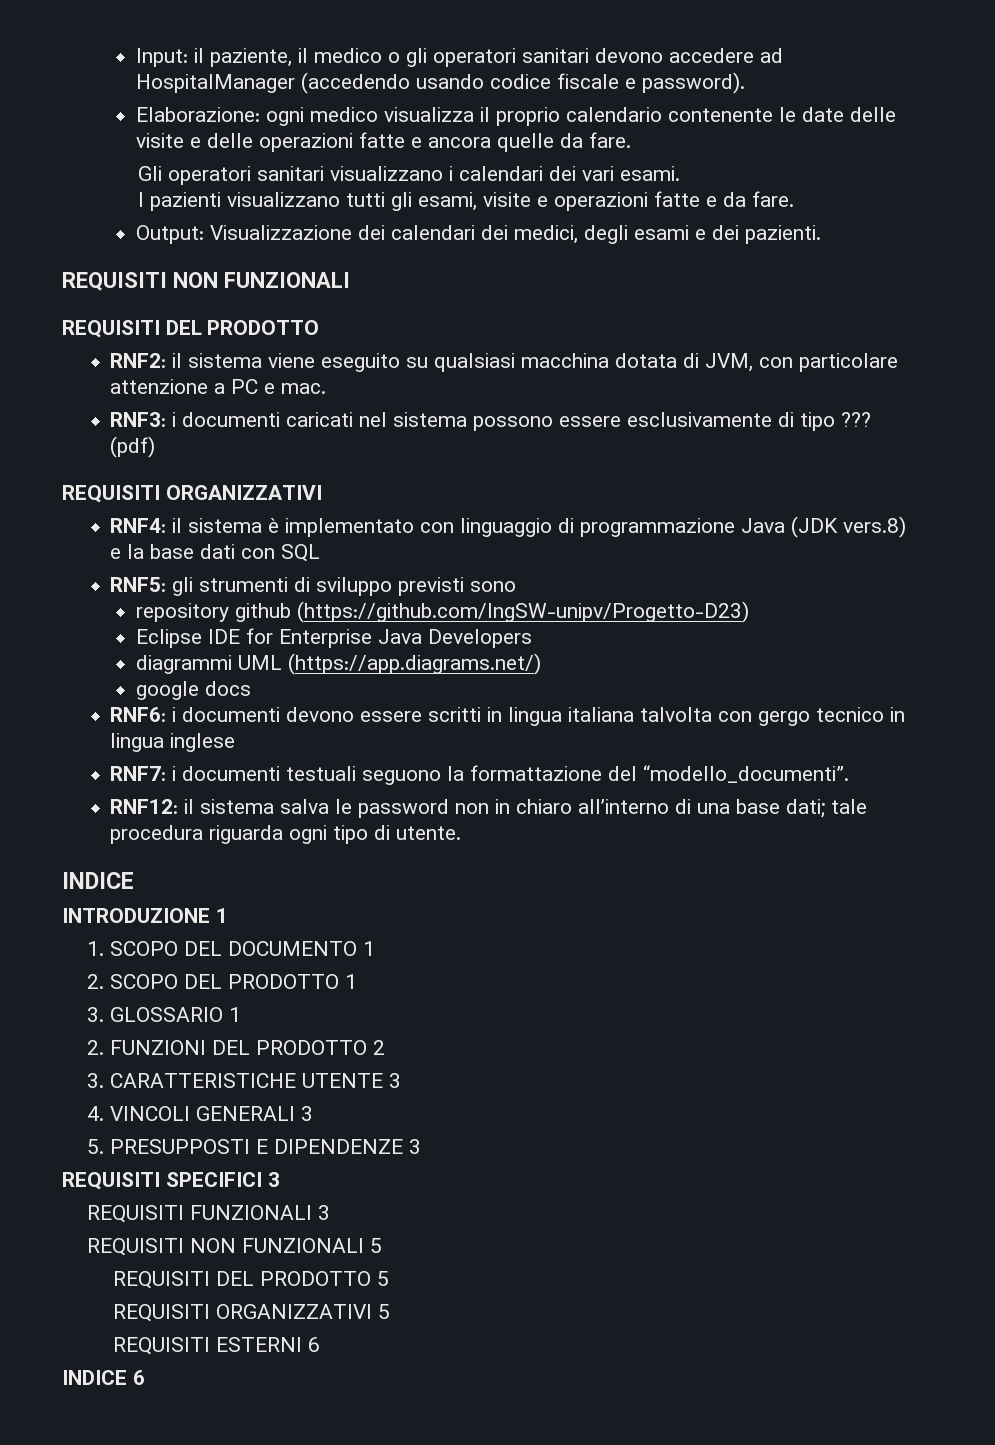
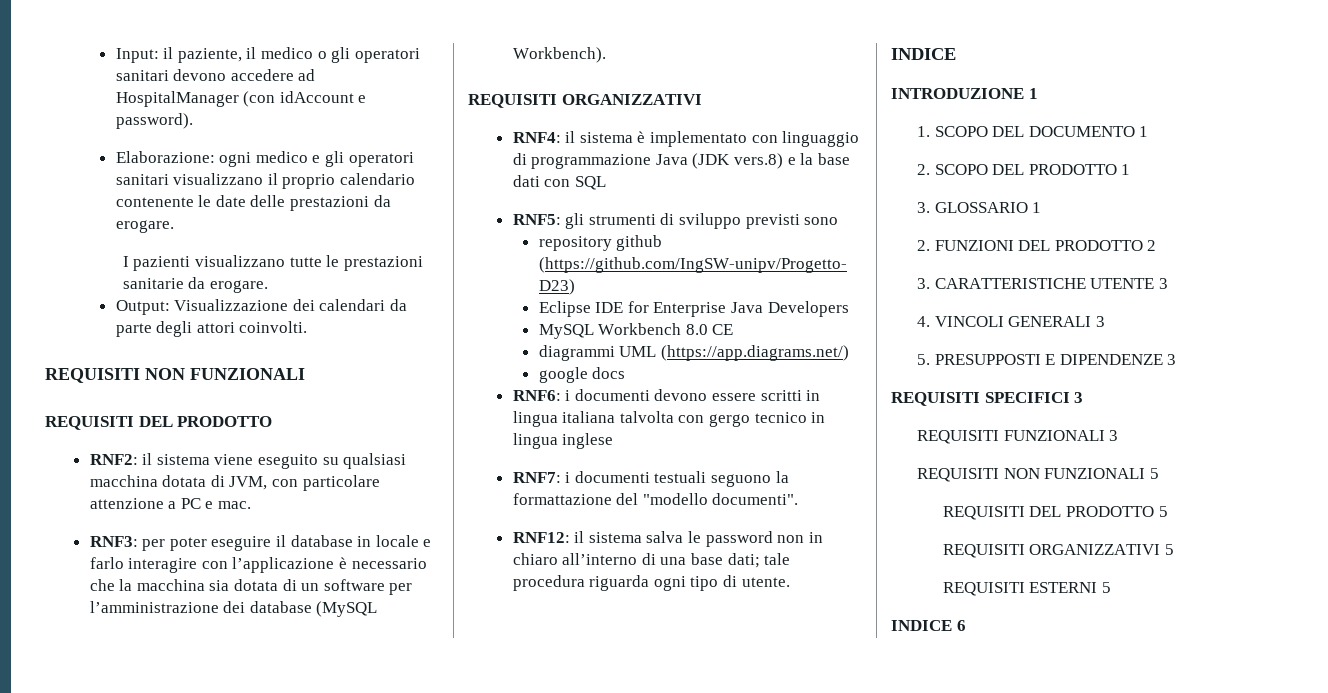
- Input: il paziente, il medico o gli operatori sanitari devono accedere ad HospitalManager (accedendo usando codice fiscale e password).
+ Input: il paziente, il medico o gli operatori sanitari devono accedere ad HospitalManager (con idAccount e password).
- Elaborazione: ogni medico visualizza il proprio calendario contenente le date delle visite e delle operazioni fatte e ancora quelle da fare.
- Gli operatori sanitari visualizzano i calendari dei vari esami.
- I pazienti visualizzano tutti gli esami, visite e operazioni fatte e da fare.
- Output: Visualizzazione dei calendari dei medici, degli esami e dei pazienti.
+ Elaborazione: ogni medico e gli operatori sanitari visualizzano il proprio calendario contenente le date delle prestazioni da erogare.
+ I pazienti visualizzano tutte le prestazioni sanitarie da erogare.
+ Output: Visualizzazione dei calendari da parte degli attori coinvolti.
- RNF3: i documenti caricati nel sistema possono essere esclusivamente di tipo ??? (pdf)
+ RNF3: per poter eseguire il database in locale e farlo interagire con l’applicazione è necessario che la macchina sia dotata di un software per l’amministrazione dei database (MySQL Workbench).
+ MySQL Workbench 8.0 CE
- RNF7: i documenti testuali seguono la formattazione del “modello_documenti”.
+ RNF7: i documenti testuali seguono la formattazione del "modello documenti".
- REQUISITI ESTERNI 6
+ REQUISITI ESTERNI 5

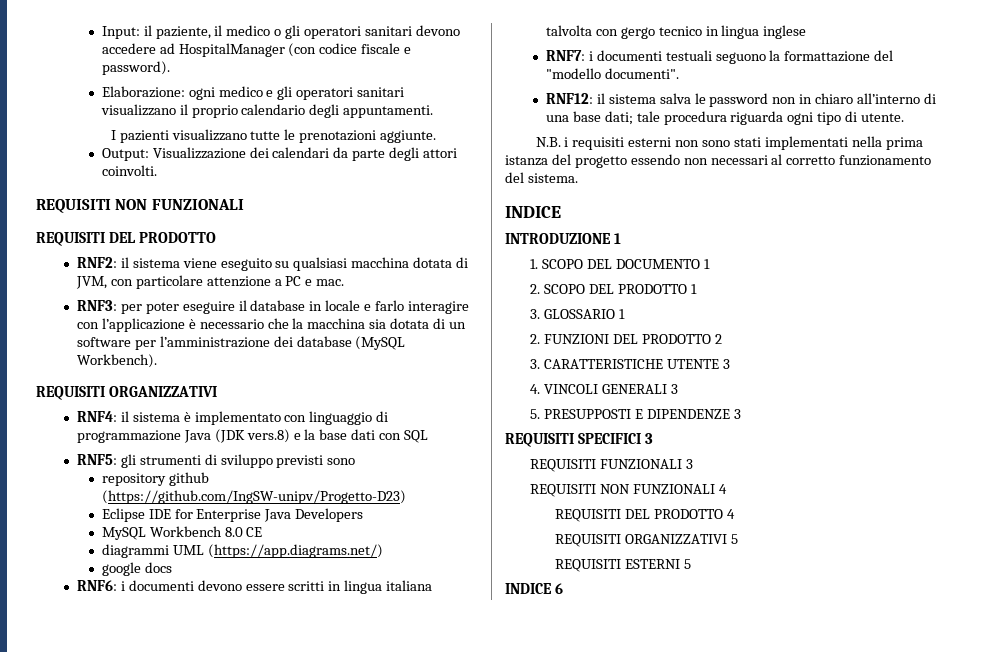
- Input: il paziente, il medico o gli operatori sanitari devono accedere ad HospitalManager (con idAccount e password).
+ Input: il paziente, il medico o gli operatori sanitari devono accedere ad HospitalManager (con codice fiscale e password).
- Elaborazione: ogni medico e gli operatori sanitari visualizzano il proprio calendario contenente le date delle prestazioni da erogare.
+ Elaborazione: ogni medico e gli operatori sanitari visualizzano il proprio calendario degli appuntamenti.
- I pazienti visualizzano tutte le prestazioni sanitarie da erogare.
+ I pazienti visualizzano tutte le prenotazioni aggiunte.
+ N.B. i requisiti esterni non sono stati implementati nella prima istanza del progetto essendo non necessari al corretto funzionamento del sistema.
- REQUISITI NON FUNZIONALI 5
- REQUISITI DEL PRODOTTO 5
+ REQUISITI NON FUNZIONALI 4
+ REQUISITI DEL PRODOTTO 4

